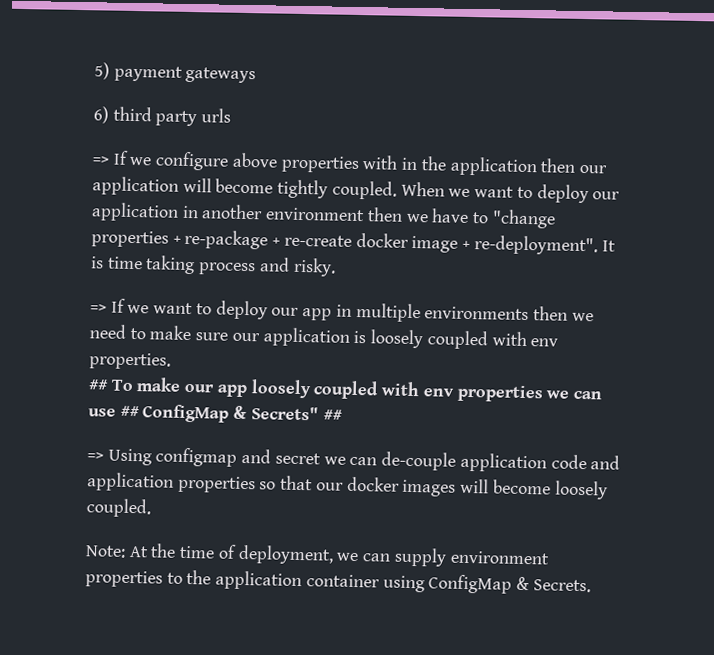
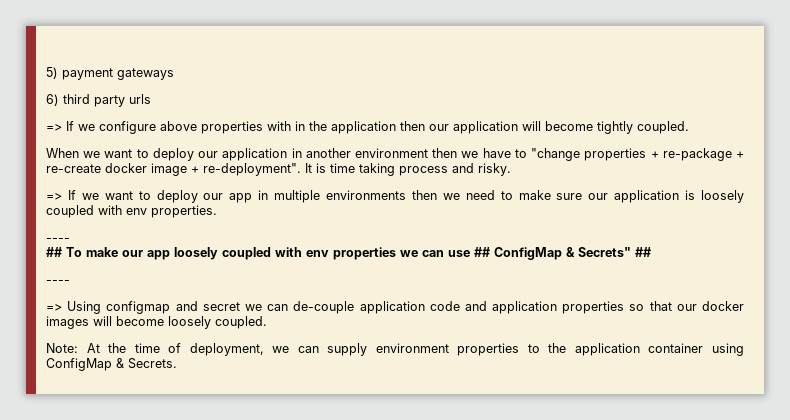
- => If we configure above properties with in the application then our application will become tightly coupled. When we want to deploy our application in another environment then we have to "change properties + re-package + re-create docker image + re-deployment".
+ => If we configure above properties with in the application then our application will become tightly coupled.
+ When we want to deploy our application in another environment then we have to "change properties + re-package + re-create docker image + re-deployment".
  => If we want to deploy our app in multiple environments then we need to make sure our application is loosely coupled with env properties.
+ ----
  ## To make our app loosely coupled with env properties we can use ## ConfigMap & Secrets" ##
+ ----

